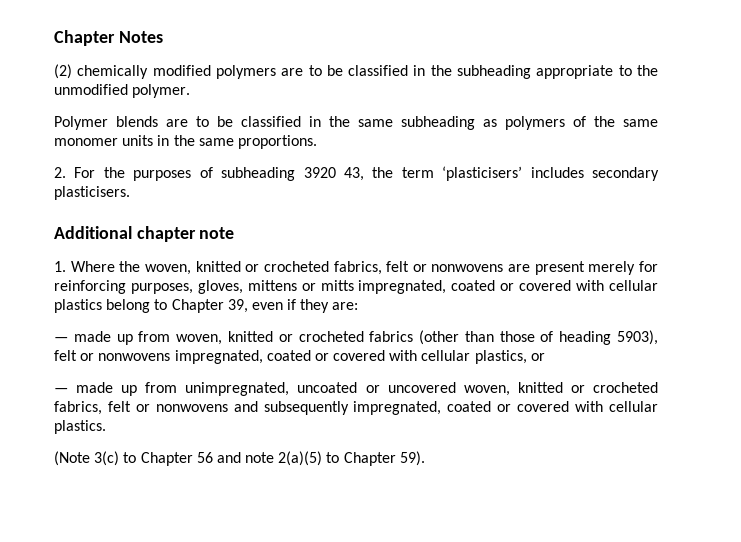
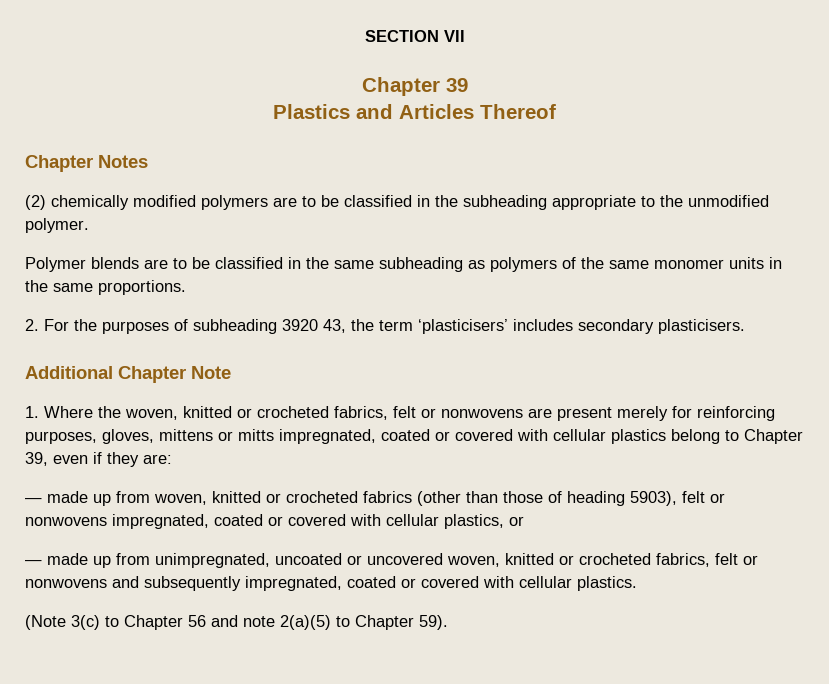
+ SECTION VII
+ Chapter 39
+ Plastics and Articles Thereof
- Additional chapter note
+ Additional Chapter Note

